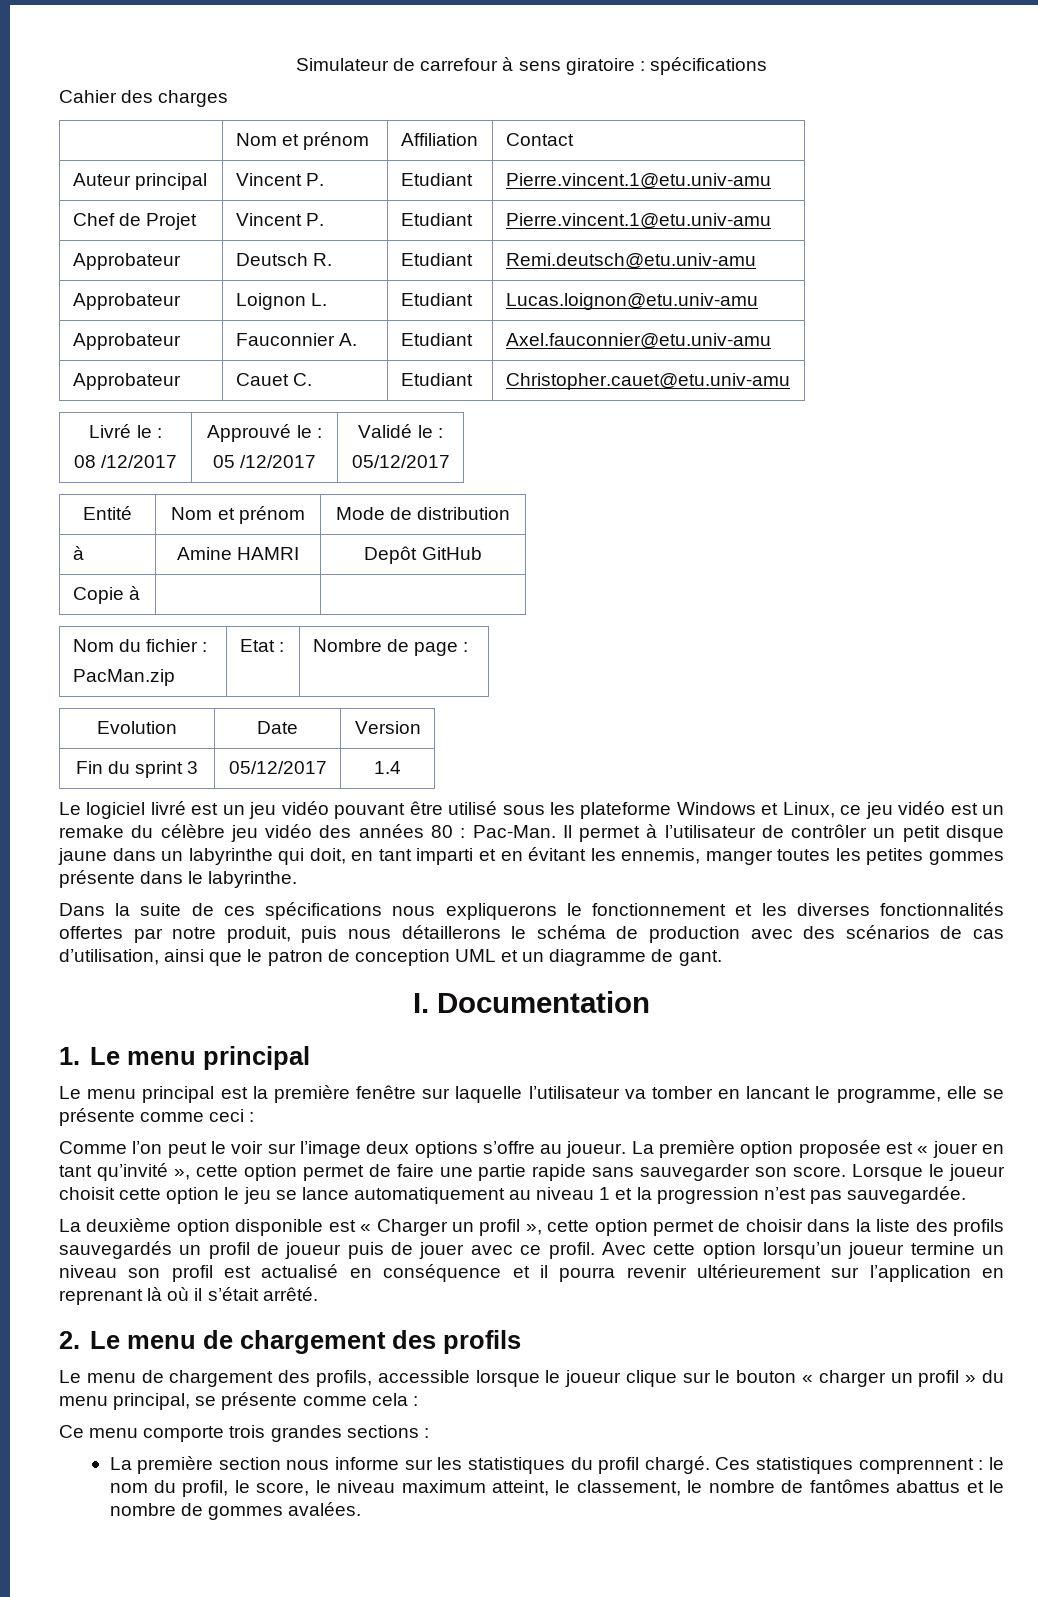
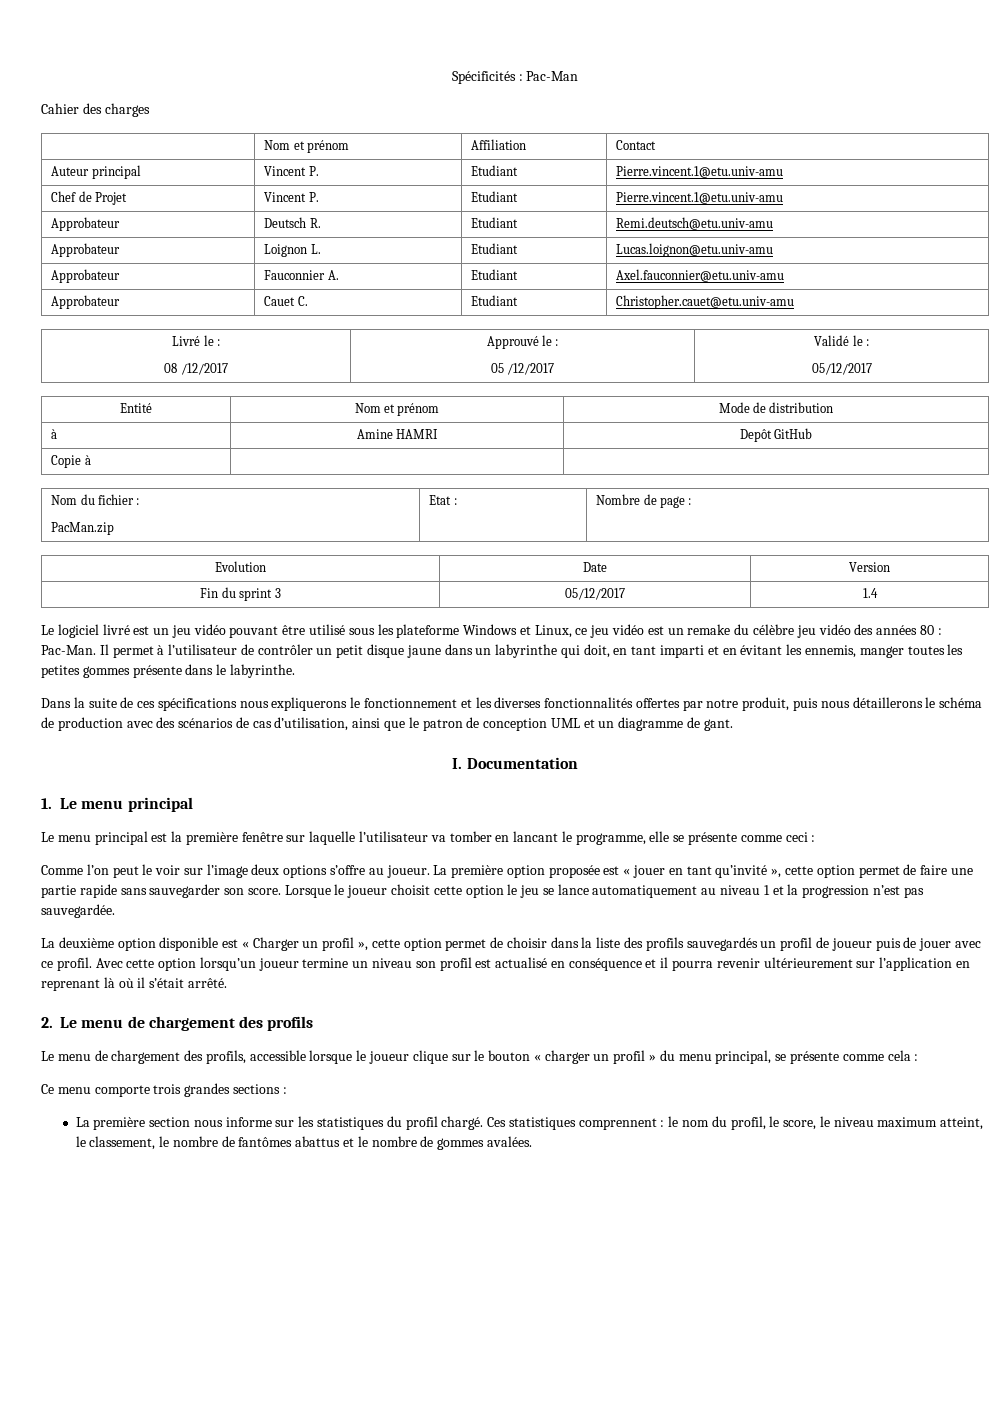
- Simulateur de carrefour à sens giratoire : spécifications
+ Spécificités : Pac-Man

